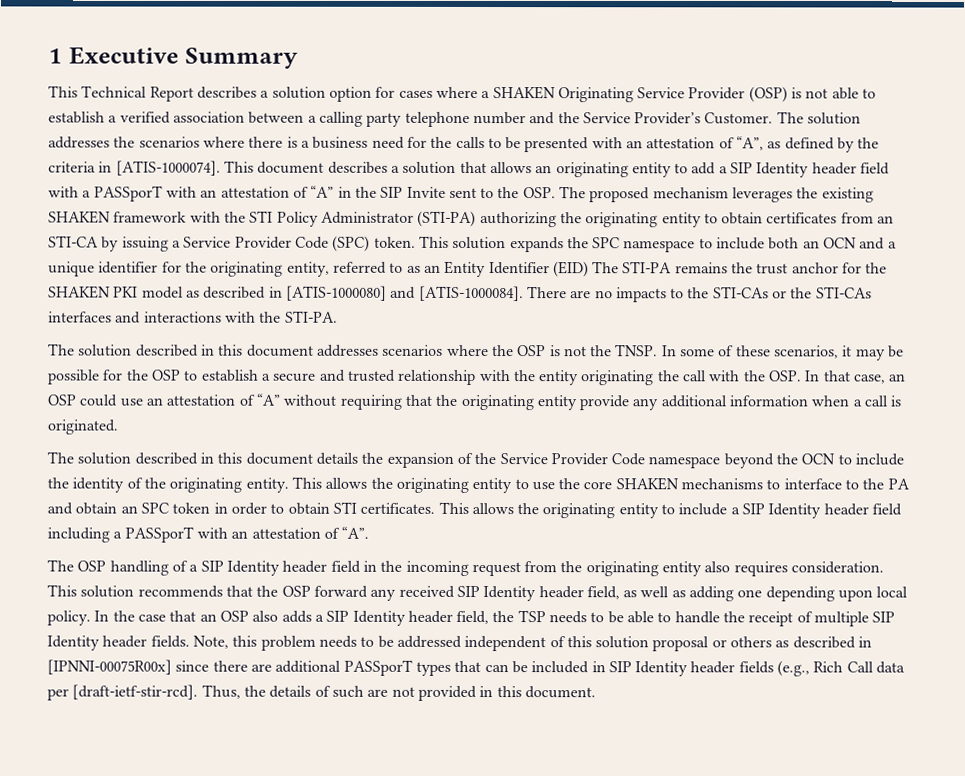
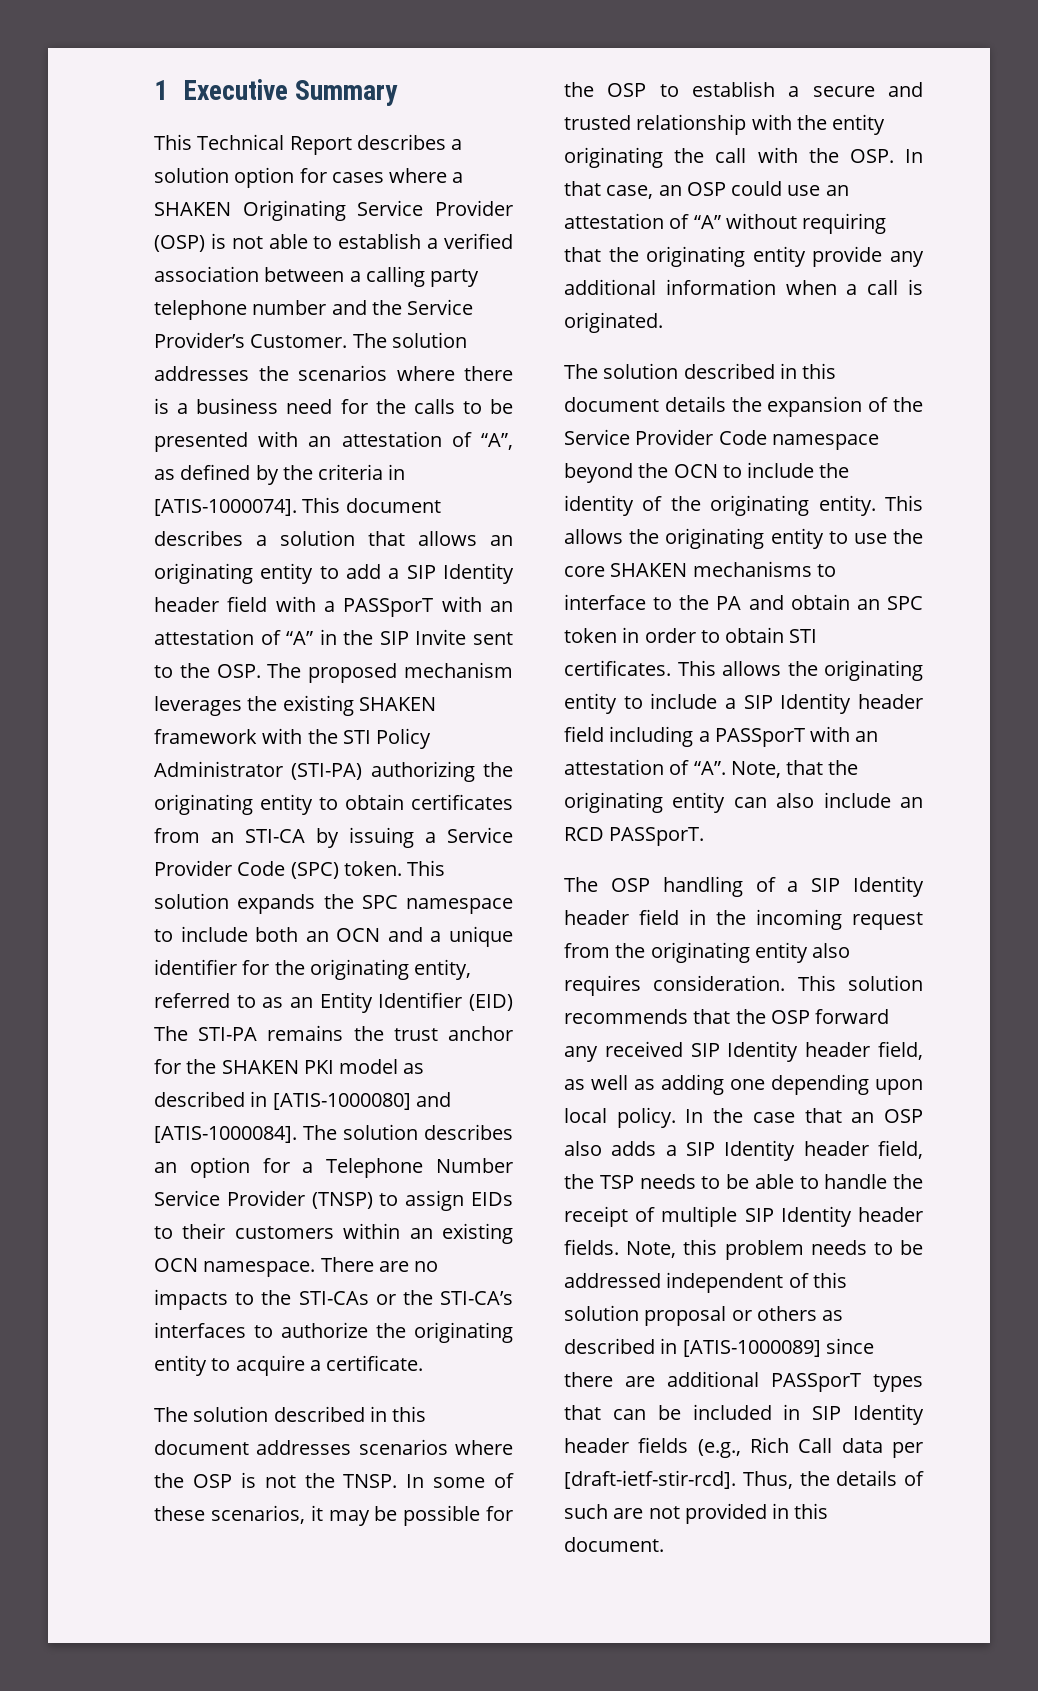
+ The solution describes an option for a Telephone Number Service Provider (TNSP) to assign EIDs to their customers within an existing OCN namespace.
- There are no impacts to the STI-CAs or the STI-CAs interfaces and interactions with the STI-PA.
+ There are no impacts to the STI-CAs or the STI-CA’s interfaces to authorize the originating entity to acquire a certificate.
- This allows the originating entity to include a SIP Identity header field including a PASSporT with an attestation of “A”.
+ This allows the originating entity to include a SIP Identity header field including a PASSporT with an attestation of “A”. Note, that the originating entity can also include an RCD PASSporT.
- Note, this problem needs to be addressed independent of this solution proposal or others as described in [IPNNI-00075R00x] since there are additional PASSporT types that can be included in SIP Identity header fields (e.g., Rich Call data per [draft-ietf-stir-rcd].
+ Note, this problem needs to be addressed independent of this solution proposal or others as described in [ATIS-1000089] since there are additional PASSporT types that can be included in SIP Identity header fields (e.g., Rich Call data per [draft-ietf-stir-rcd].

